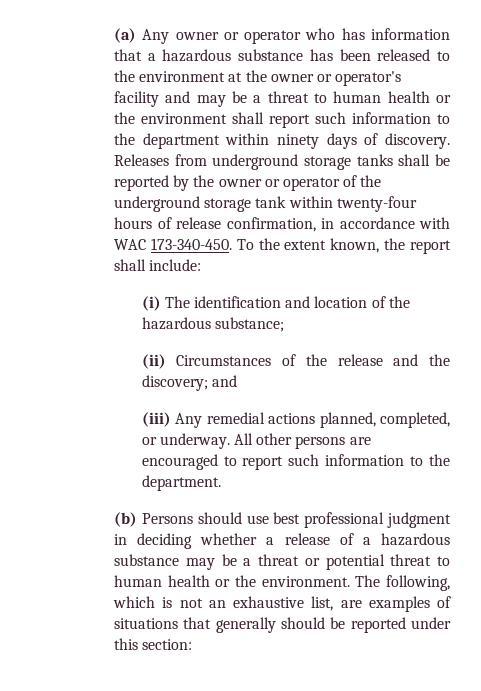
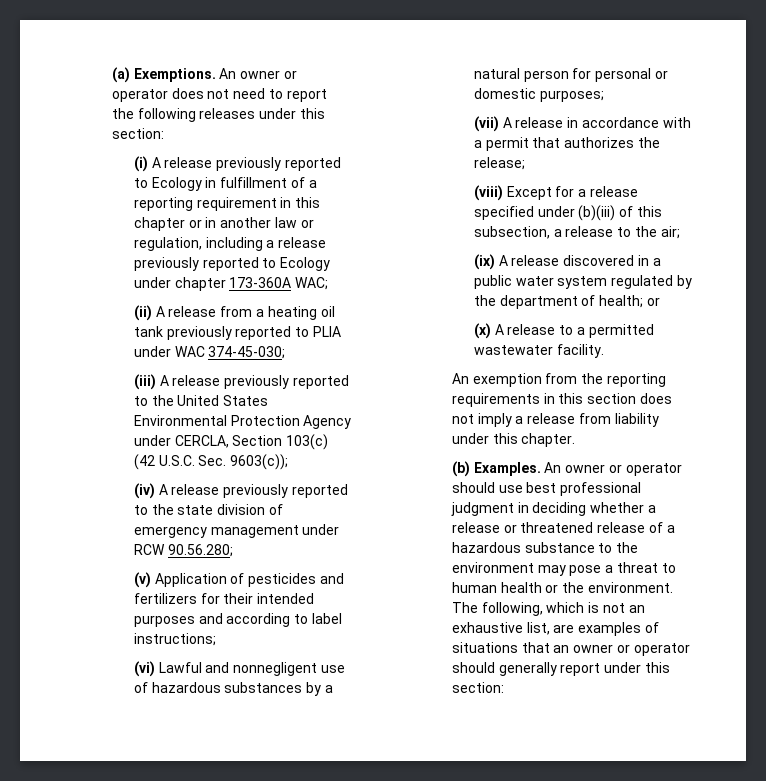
- (a) Any owner or operator who has information that a hazardous substance has been released to the environment at the owner or operator's facility and may be a threat to human health or the environment shall report such information to the department within ninety days of discovery. Releases from underground storage tanks shall be reported by the owner or operator of the underground storage tank within twenty-four hours of release confirmation, in accordance with WAC 173-340-450. To the extent known, the report shall include:
- (i) The identification and location of the hazardous substance;
- (ii) Circumstances of the release and the discovery; and
- (iii) Any remedial actions planned, completed, or underway. All other persons are encouraged to report such information to the department.
- (b) Persons should use best professional judgment in deciding whether a release of a hazardous substance may be a threat or potential threat to human health or the environment.
+ (a) Exemptions. An owner or operator does not need to report the following releases under this section:
+ (i) A release previously reported to Ecology in fulfillment of a reporting requirement in this chapter or in another law or regulation, including a release previously reported to Ecology under chapter 173-360A WAC;
+ (ii) A release from a heating oil tank previously reported to PLIA under WAC 374-45-030;
+ (iii) A release previously reported to the United States Environmental Protection Agency under CERCLA, Section 103(c) (42 U.S.C. Sec. 9603(c));
+ (iv) A release previously reported to the state division of emergency management under RCW 90.56.280;
+ (v) Application of pesticides and fertilizers for their intended purposes and according to label instructions;
+ (vi) Lawful and nonnegligent use of hazardous substances by a natural person for personal or domestic purposes;
+ (vii) A release in accordance with a permit that authorizes the release;
+ (viii) Except for a release specified under (b)(iii) of this subsection, a release to the air;
+ (ix) A release discovered in a public water system regulated by the department of health; or
+ (x) A release to a permitted wastewater facility.
+ An exemption from the reporting requirements in this section does not imply a release from liability under this chapter.
+ (b) Examples. An owner or operator should use best professional judgment in deciding whether a release or threatened release of a hazardous substance to the environment may pose a threat to human health or the environment.
- The following, which is not an exhaustive list, are examples of situations that generally should be reported under this section:
+ The following, which is not an exhaustive list, are examples of situations that an owner or operator should generally report under this section:

